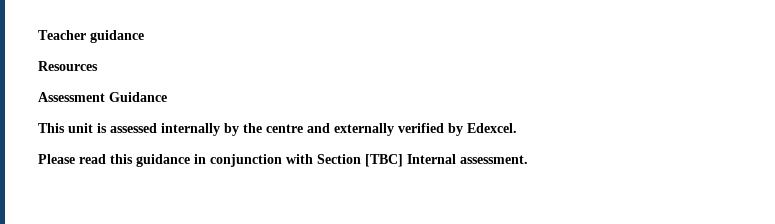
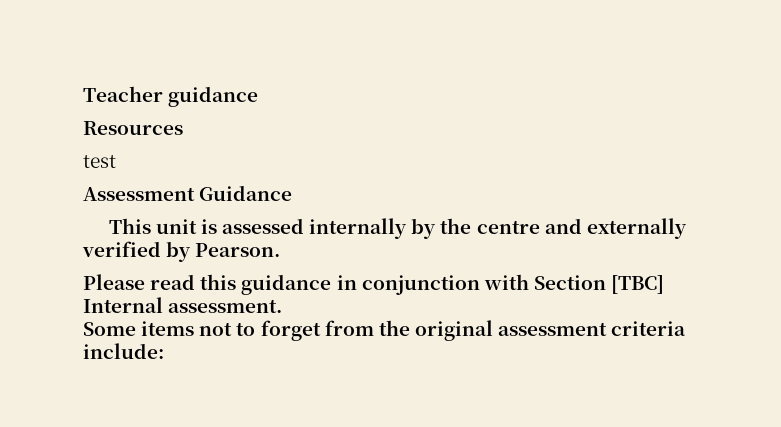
+ test
- This unit is assessed internally by the centre and externally verified by Edexcel.
+ This unit is assessed internally by the centre and externally verified by Pearson.
+ Some items not to forget from the original assessment criteria include:

